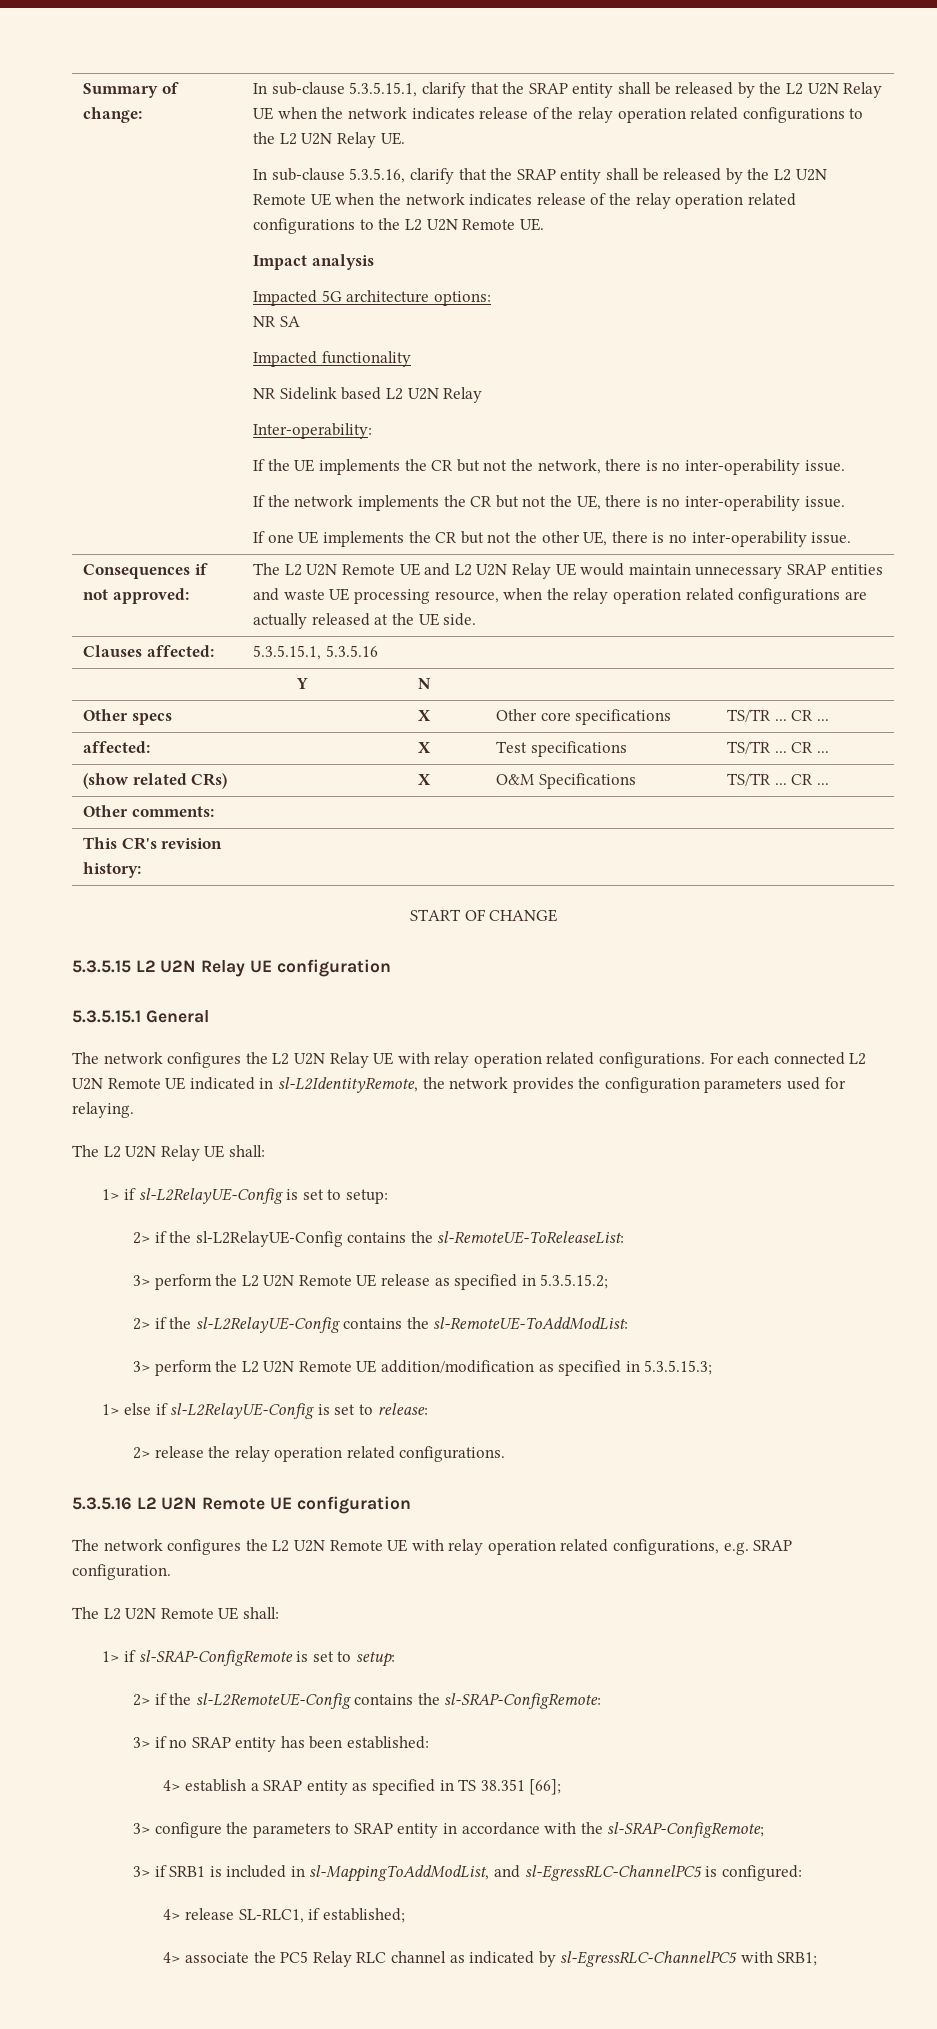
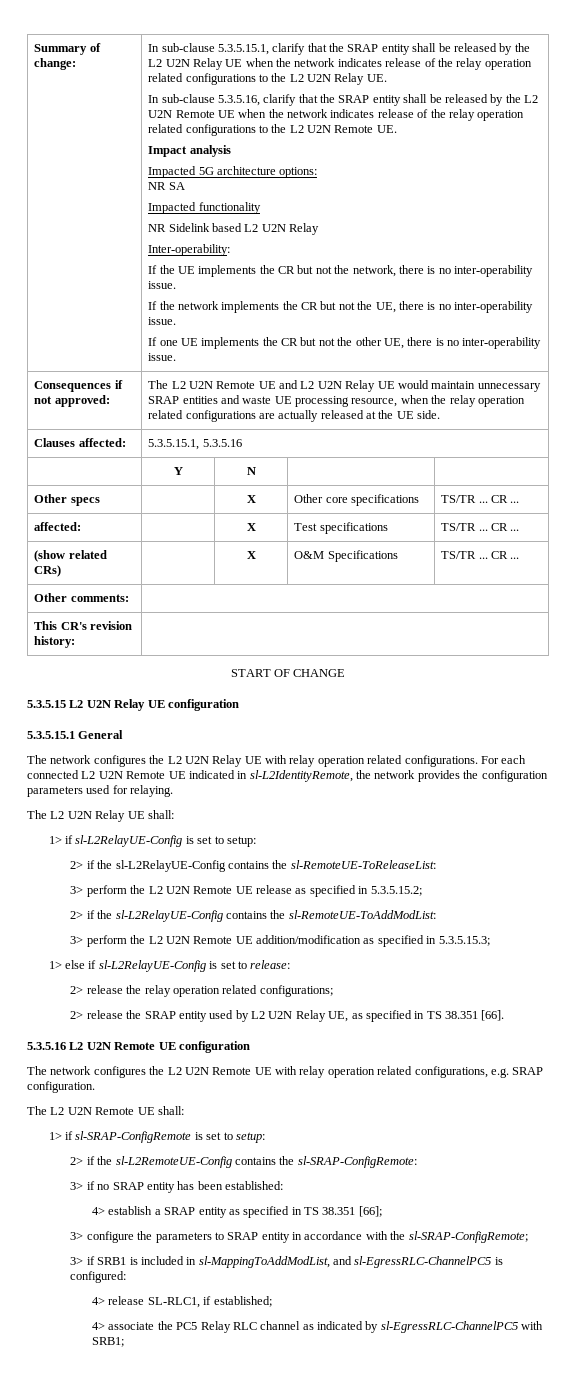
- 2> release the relay operation related configurations.
+ 2> release the relay operation related configurations;
+ 2> release the SRAP entity used by L2 U2N Relay UE, as specified in TS 38.351 [66].

